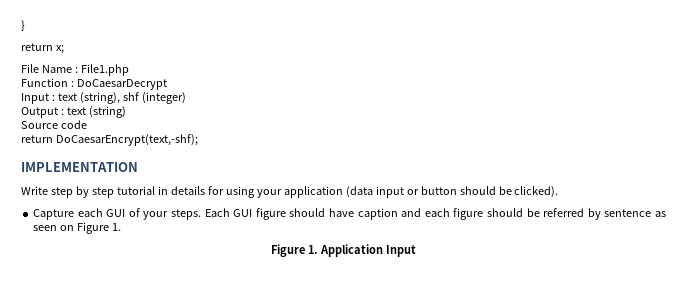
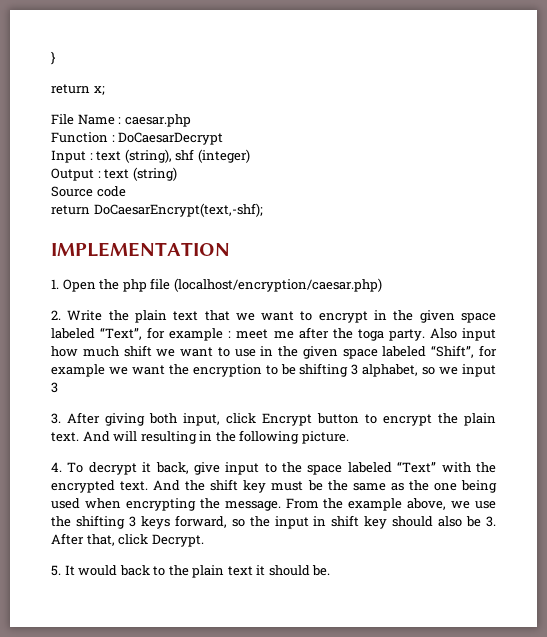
- File Name : File1.php
+ File Name : caesar.php
- Write step by step tutorial in details for using your application (data input or button should be clicked).
- Capture each GUI of your steps. Each GUI figure should have caption and each figure should be referred by sentence as seen on Figure 1.
- Figure 1. Application Input
+ 1. Open the php file (localhost/encryption/caesar.php)
+ 2. Write the plain text that we want to encrypt in the given space labeled “Text”, for example : meet me after the toga party. Also input how much shift we want to use in the given space labeled “Shift”, for example we want the encryption to be shifting 3 alphabet, so we input 3
+ 3. After giving both input, click Encrypt button to encrypt the plain text. And will resulting in the following picture.
+ 4. To decrypt it back, give input to the space labeled “Text” with the encrypted text. And the shift key must be the same as the one being used when encrypting the message. From the example above, we use the shifting 3 keys forward, so the input in shift key should also be 3. After that, click Decrypt.
+ 5. It would back to the plain text it should be.

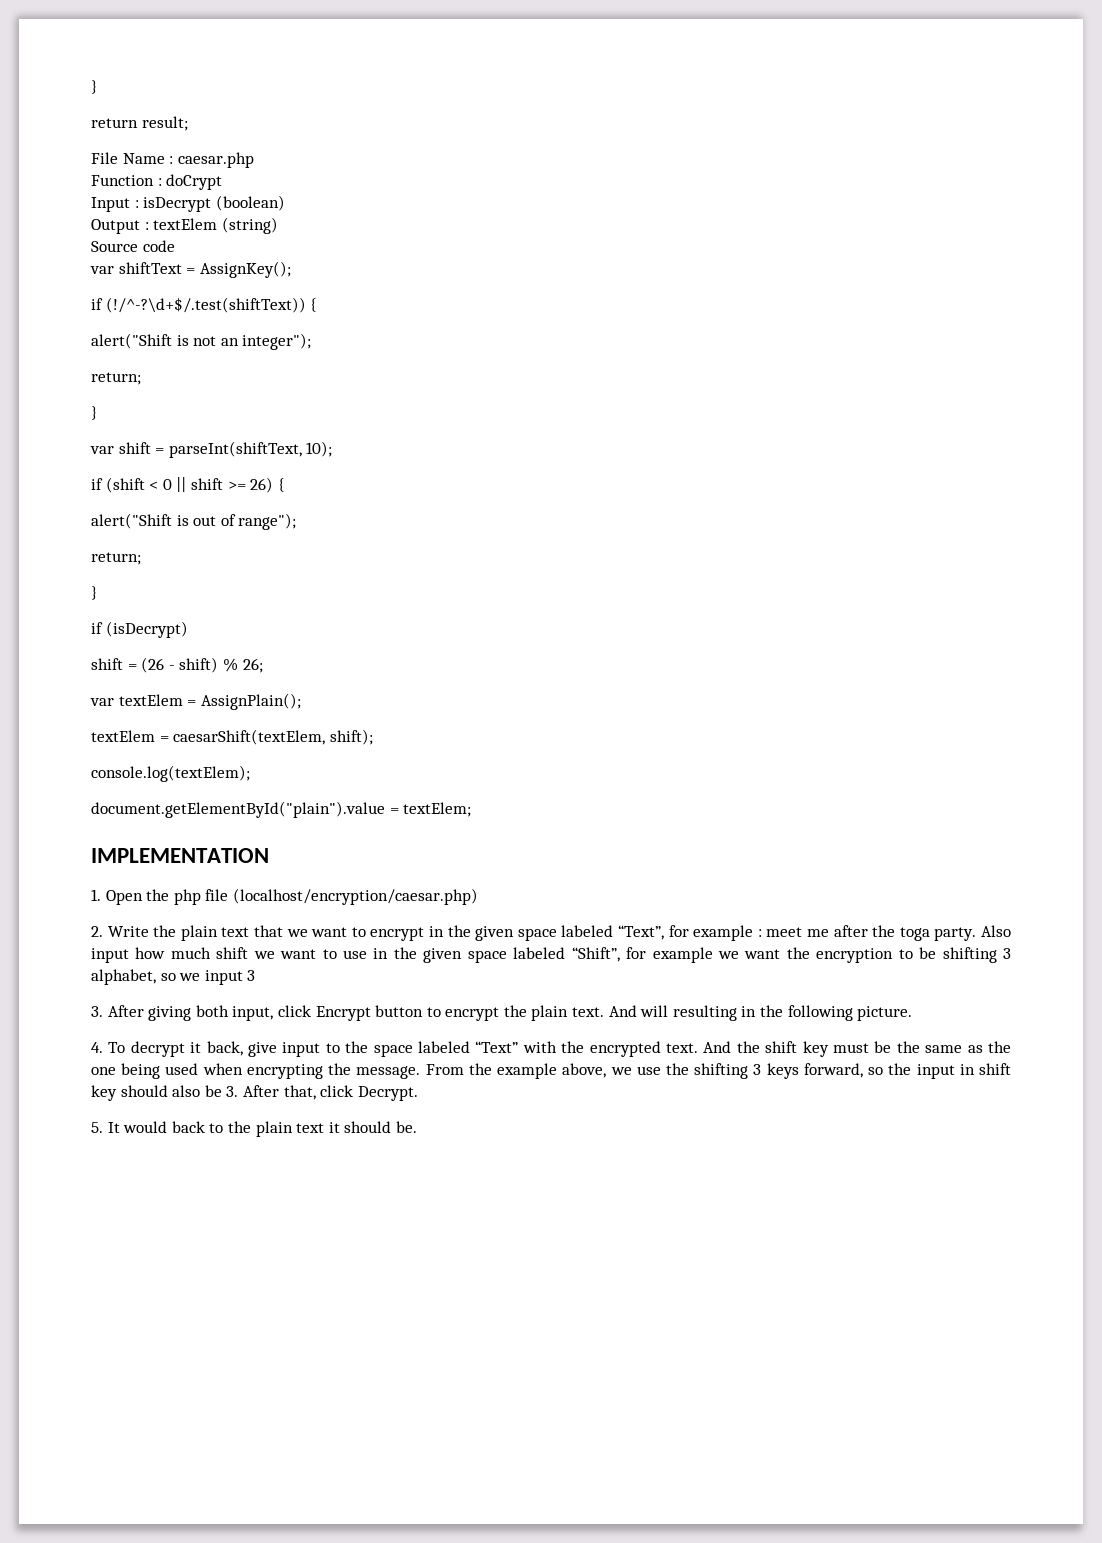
- return x;
+ return result;
- Function : DoCaesarDecrypt
+ Function : doCrypt
- Input : text (string), shf (integer)
+ Input : isDecrypt (boolean)
- Output : text (string)
+ Output : textElem (string)
- return DoCaesarEncrypt(text,-shf);
+ var shiftText = AssignKey();
+ if (!/^-?\d+$/.test(shiftText)) {
+ alert("Shift is not an integer");
+ return;
+ }
+ var shift = parseInt(shiftText, 10);
+ if (shift < 0 || shift >= 26) {
+ alert("Shift is out of range");
+ return;
+ }
+ if (isDecrypt)
+ shift = (26 - shift) % 26;
+ var textElem = AssignPlain();
+ textElem = caesarShift(textElem, shift);
+ console.log(textElem);
+ document.getElementById("plain").value = textElem;

